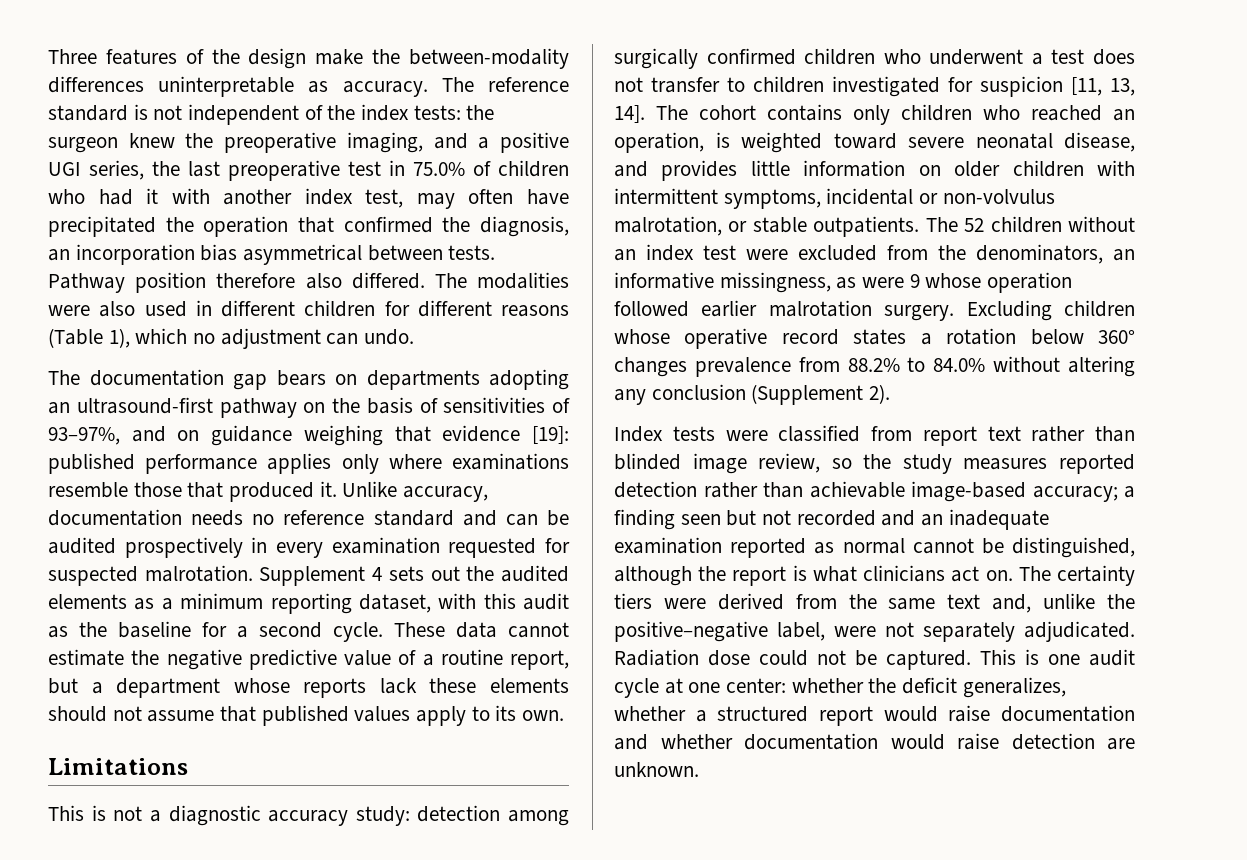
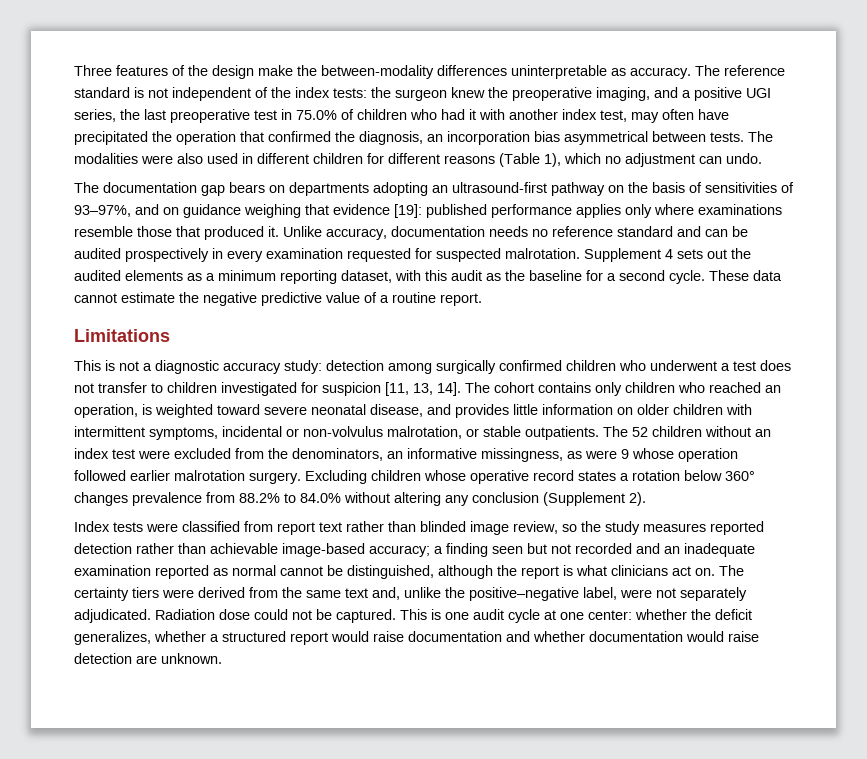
- Pathway position therefore also differed.
- These data cannot estimate the negative predictive value of a routine report, but a department whose reports lack these elements should not assume that published values apply to its own.
+ These data cannot estimate the negative predictive value of a routine report.

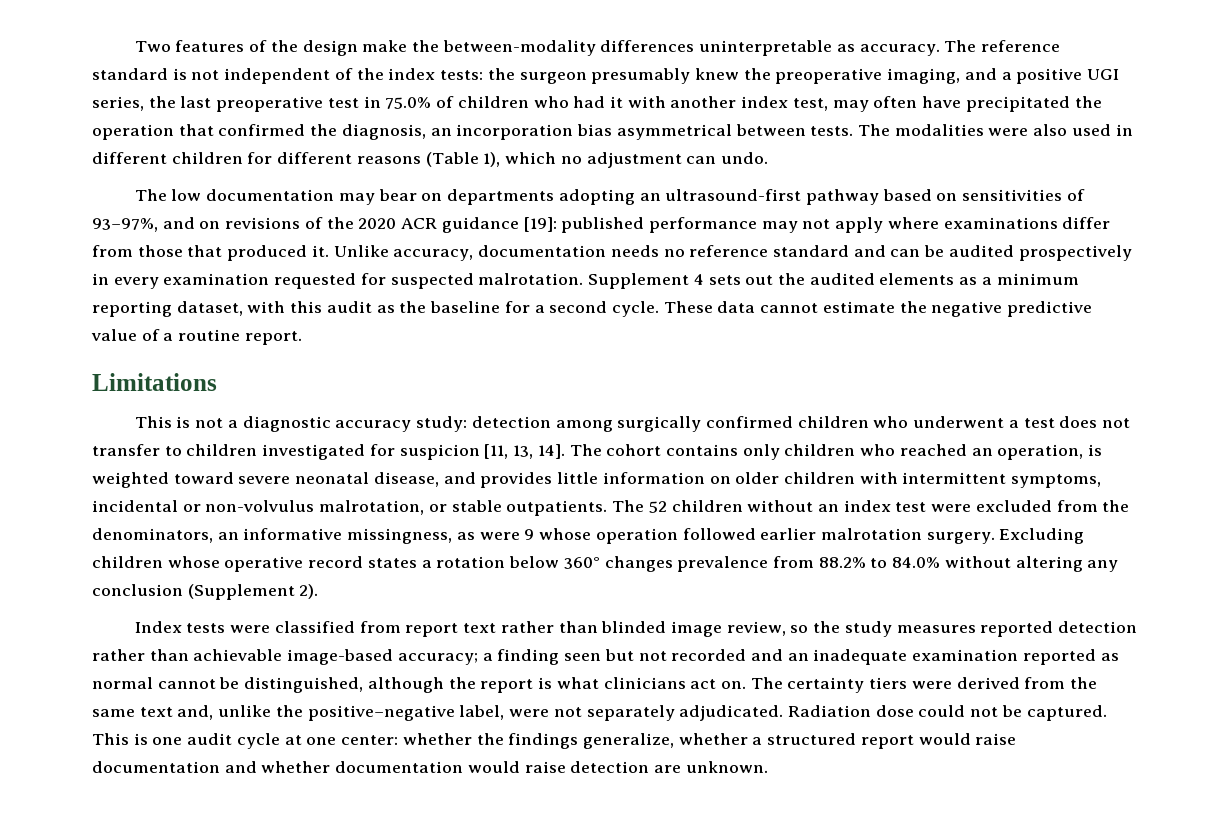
- Three features of the design make the between-modality differences uninterpretable as accuracy.
+ Two features of the design make the between-modality differences uninterpretable as accuracy.
- The reference standard is not independent of the index tests: the surgeon knew the preoperative imaging, and a positive UGI series, the last preoperative test in 75.0% of children who had it with another index test, may often have precipitated the operation that confirmed the diagnosis, an incorporation bias asymmetrical between tests.
+ The reference standard is not independent of the index tests: the surgeon presumably knew the preoperative imaging, and a positive UGI series, the last preoperative test in 75.0% of children who had it with another index test, may often have precipitated the operation that confirmed the diagnosis, an incorporation bias asymmetrical between tests.
- The documentation gap bears on departments adopting an ultrasound-first pathway on the basis of sensitivities of 93–97%, and on guidance weighing that evidence [19]: published performance applies only where examinations resemble those that produced it.
+ The low documentation may bear on departments adopting an ultrasound-first pathway based on sensitivities of 93–97%, and on revisions of the 2020 ACR guidance [19]: published performance may not apply where examinations differ from those that produced it.
- This is one audit cycle at one center: whether the deficit generalizes, whether a structured report would raise documentation and whether documentation would raise detection are unknown.
+ This is one audit cycle at one center: whether the findings generalize, whether a structured report would raise documentation and whether documentation would raise detection are unknown.

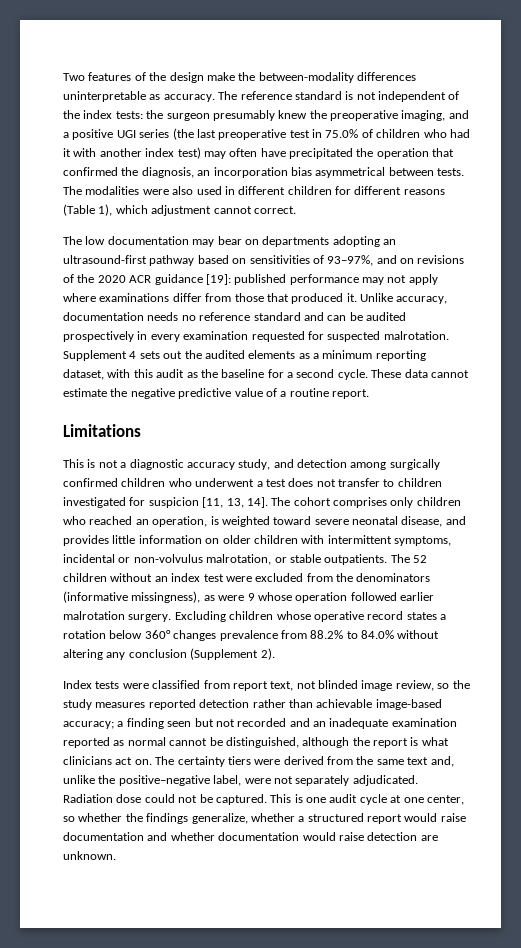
- The reference standard is not independent of the index tests: the surgeon presumably knew the preoperative imaging, and a positive UGI series, the last preoperative test in 75.0% of children who had it with another index test, may often have precipitated the operation that confirmed the diagnosis, an incorporation bias asymmetrical between tests.
+ The reference standard is not independent of the index tests: the surgeon presumably knew the preoperative imaging, and a positive UGI series (the last preoperative test in 75.0% of children who had it with another index test) may often have precipitated the operation that confirmed the diagnosis, an incorporation bias asymmetrical between tests.
- The modalities were also used in different children for different reasons (Table 1), which no adjustment can undo.
+ The modalities were also used in different children for different reasons (Table 1), which adjustment cannot correct.
- This is not a diagnostic accuracy study: detection among surgically confirmed children who underwent a test does not transfer to children investigated for suspicion [11, 13, 14].
+ This is not a diagnostic accuracy study, and detection among surgically confirmed children who underwent a test does not transfer to children investigated for suspicion [11, 13, 14].
- The cohort contains only children who reached an operation, is weighted toward severe neonatal disease, and provides little information on older children with intermittent symptoms, incidental or non-volvulus malrotation, or stable outpatients.
+ The cohort comprises only children who reached an operation, is weighted toward severe neonatal disease, and provides little information on older children with intermittent symptoms, incidental or non-volvulus malrotation, or stable outpatients.
- The 52 children without an index test were excluded from the denominators, an informative missingness, as were 9 whose operation followed earlier malrotation surgery.
+ The 52 children without an index test were excluded from the denominators (informative missingness), as were 9 whose operation followed earlier malrotation surgery.
- Index tests were classified from report text rather than blinded image review, so the study measures reported detection rather than achievable image-based accuracy; a finding seen but not recorded and an inadequate examination reported as normal cannot be distinguished, although the report is what clinicians act on.
+ Index tests were classified from report text, not blinded image review, so the study measures reported detection rather than achievable image-based accuracy; a finding seen but not recorded and an inadequate examination reported as normal cannot be distinguished, although the report is what clinicians act on.
- This is one audit cycle at one center: whether the findings generalize, whether a structured report would raise documentation and whether documentation would raise detection are unknown.
+ This is one audit cycle at one center, so whether the findings generalize, whether a structured report would raise documentation and whether documentation would raise detection are unknown.

